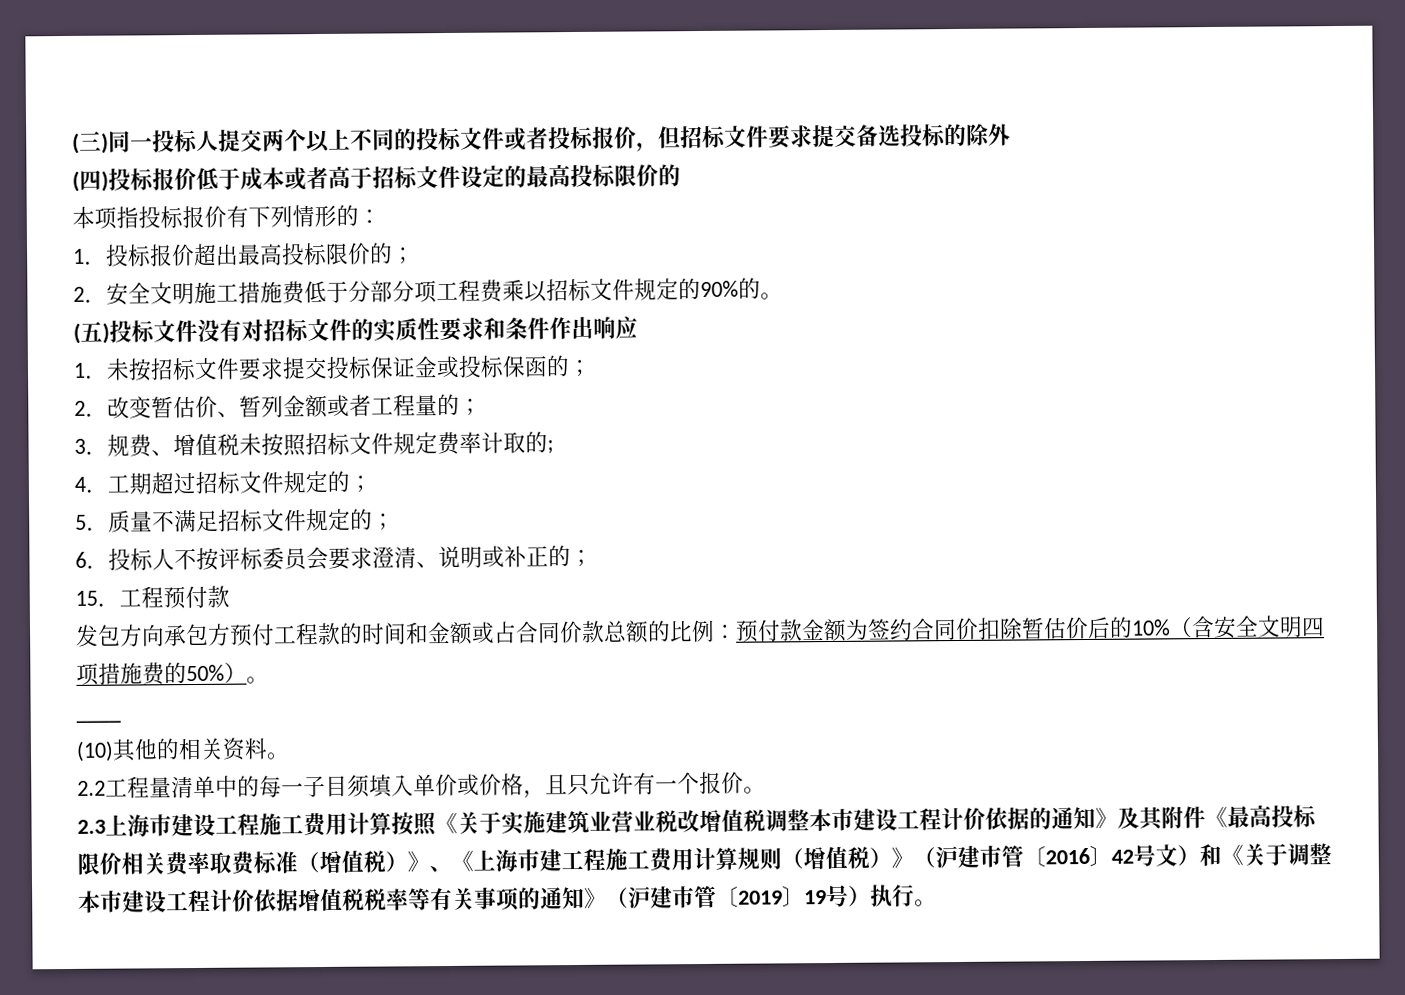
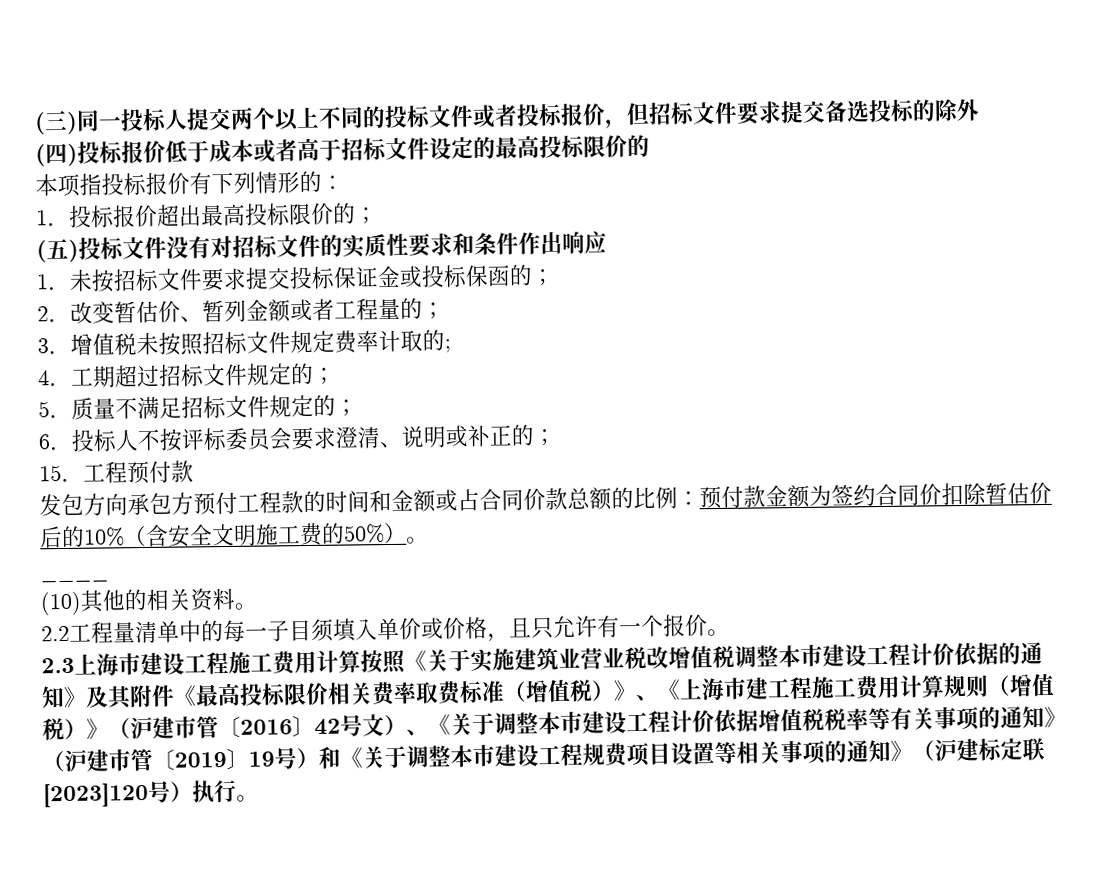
- 2．安全文明施工措施费低于分部分项工程费乘以招标文件规定的90%的。
- 3．规费、增值税未按照招标文件规定费率计取的;
+ 3．增值税未按照招标文件规定费率计取的;
- 发包方向承包方预付工程款的时间和金额或占合同价款总额的比例：预付款金额为签约合同价扣除暂估价后的10%（含安全文明四项措施费的50%）。
+ 发包方向承包方预付工程款的时间和金额或占合同价款总额的比例：预付款金额为签约合同价扣除暂估价后的10%（含安全文明施工费的50%）。
- 2.3上海市建设工程施工费用计算按照《关于实施建筑业营业税改增值税调整本市建设工程计价依据的通知》及其附件《最高投标限价相关费率取费标准（增值税）》、《上海市建工程施工费用计算规则（增值税）》（沪建市管〔2016〕42号文）和《关于调整本市建设工程计价依据增值税税率等有关事项的通知》（沪建市管〔2019〕19号）执行。
+ 2.3上海市建设工程施工费用计算按照《关于实施建筑业营业税改增值税调整本市建设工程计价依据的通知》及其附件《最高投标限价相关费率取费标准（增值税）》、《上海市建工程施工费用计算规则（增值税）》（沪建市管〔2016〕42号文）、《关于调整本市建设工程计价依据增值税税率等有关事项的通知》（沪建市管〔2019〕19号）和《关于调整本市建设工程规费项目设置等相关事项的通知》（沪建标定联[2023]120号）执行。

